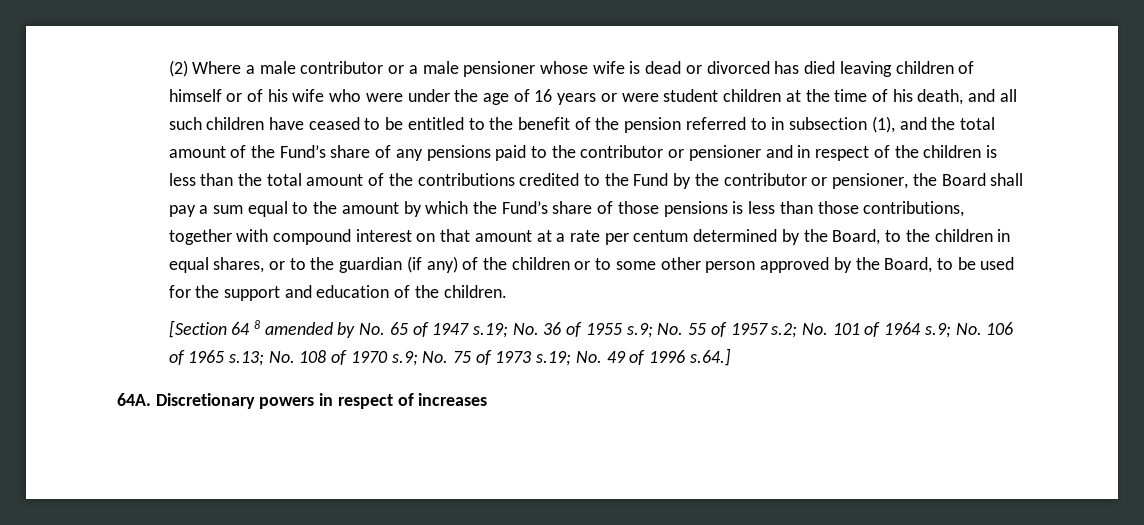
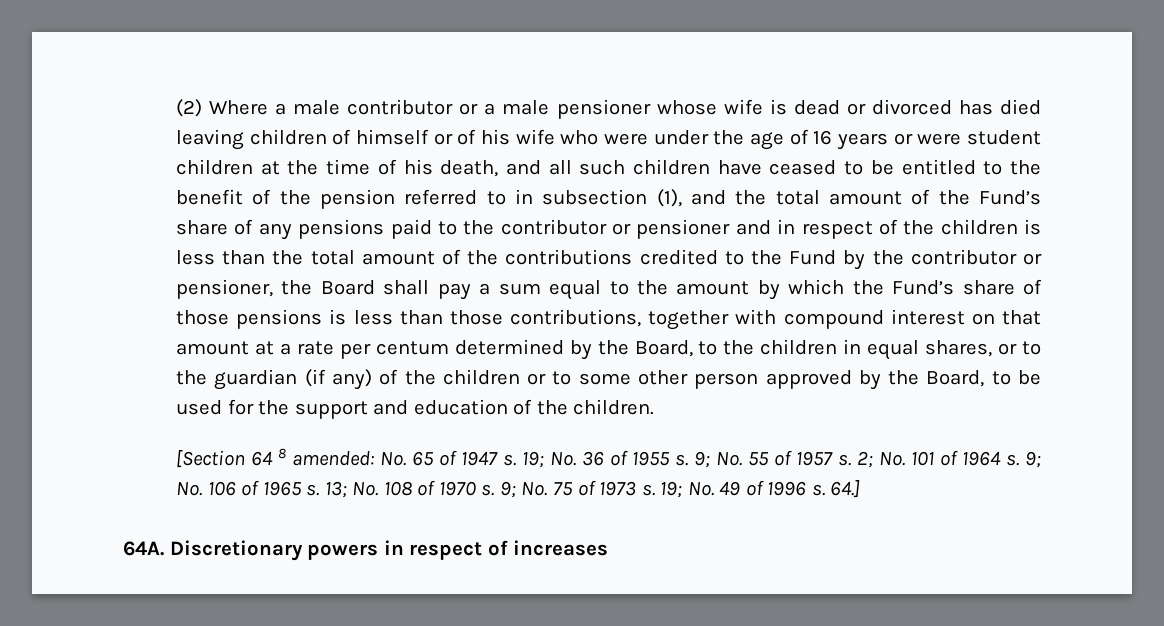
- [Section 64 8 amended by No. 65 of 1947 s.19; No. 36 of 1955 s.9; No. 55 of 1957 s.2; No. 101 of 1964 s.9; No. 106 of 1965 s.13; No. 108 of 1970 s.9; No. 75 of 1973 s.19; No. 49 of 1996 s.64.]
+ [Section 64 8 amended: No. 65 of 1947 s. 19; No. 36 of 1955 s. 9; No. 55 of 1957 s. 2; No. 101 of 1964 s. 9; No. 106 of 1965 s. 13; No. 108 of 1970 s. 9; No. 75 of 1973 s. 19; No. 49 of 1996 s. 64.]

